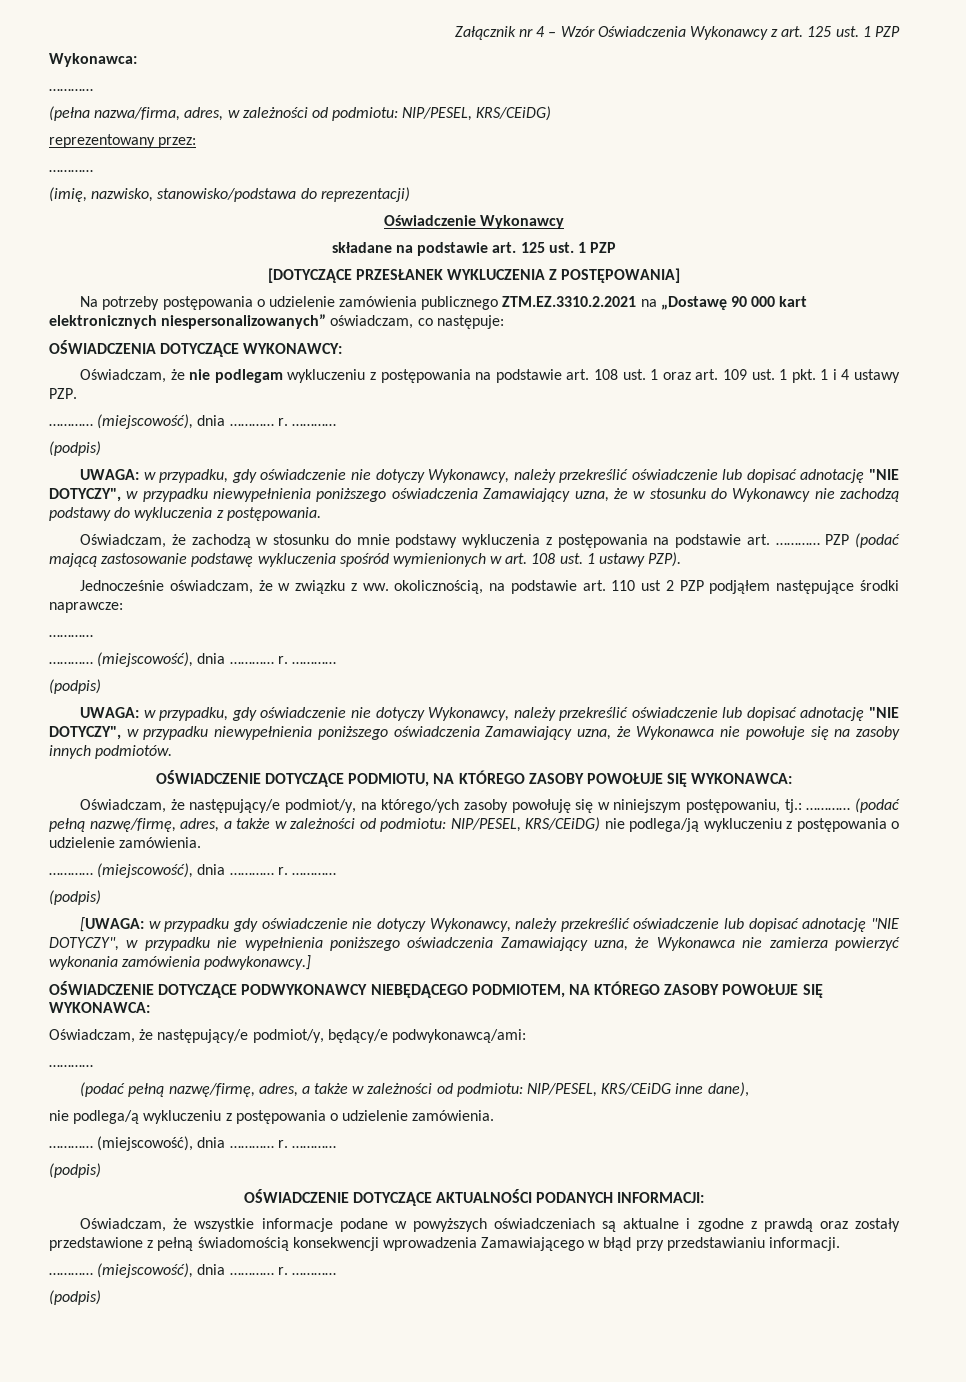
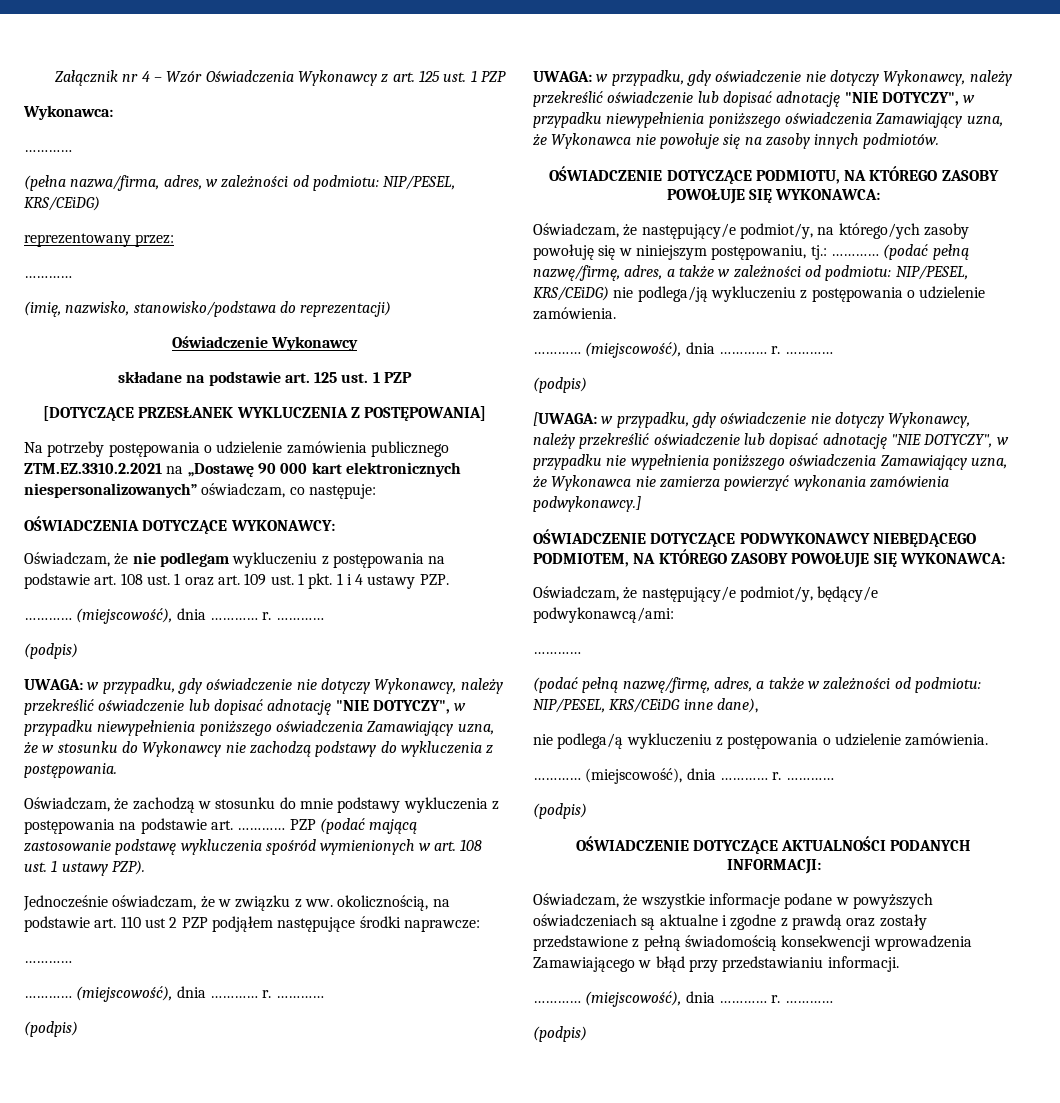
- [UWAGA: w przypadku gdy oświadczenie nie dotyczy Wykonawcy, należy przekreślić oświadczenie lub dopisać adnotację "NIE DOTYCZY", w przypadku nie wypełnienia poniższego oświadczenia Zamawiający uzna, że Wykonawca nie zamierza powierzyć wykonania zamówienia podwykonawcy.]
+ [UWAGA: w przypadku, gdy oświadczenie nie dotyczy Wykonawcy, należy przekreślić oświadczenie lub dopisać adnotację "NIE DOTYCZY", w przypadku nie wypełnienia poniższego oświadczenia Zamawiający uzna, że Wykonawca nie zamierza powierzyć wykonania zamówienia podwykonawcy.]

